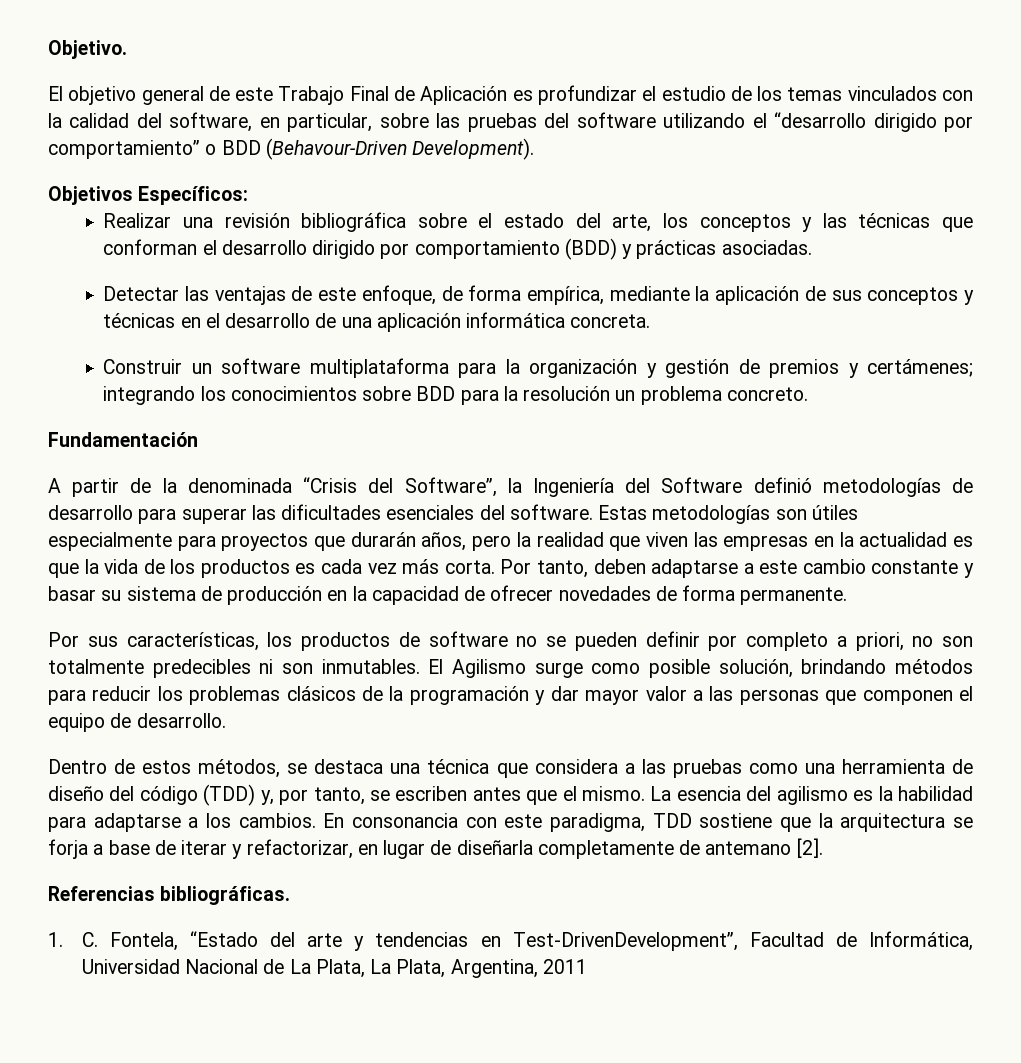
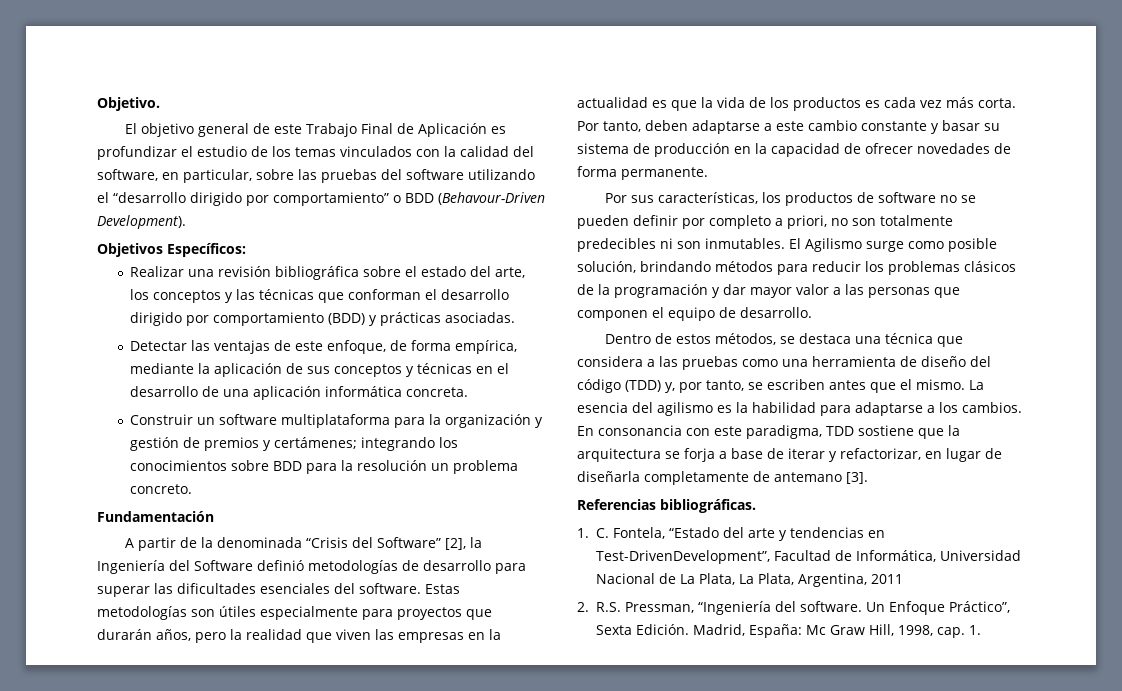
- A partir de la denominada “Crisis del Software”, la Ingeniería del Software definió metodologías de desarrollo para superar las dificultades esenciales del software.
+ A partir de la denominada “Crisis del Software” [2], la Ingeniería del Software definió metodologías de desarrollo para superar las dificultades esenciales del software.
- En consonancia con este paradigma, TDD sostiene que la arquitectura se forja a base de iterar y refactorizar, en lugar de diseñarla completamente de antemano [2].
+ En consonancia con este paradigma, TDD sostiene que la arquitectura se forja a base de iterar y refactorizar, en lugar de diseñarla completamente de antemano [3].
+ 2. R.S. Pressman, “Ingeniería del software. Un Enfoque Práctico”, Sexta Edición. Madrid, España: Mc Graw Hill, 1998, cap. 1.

